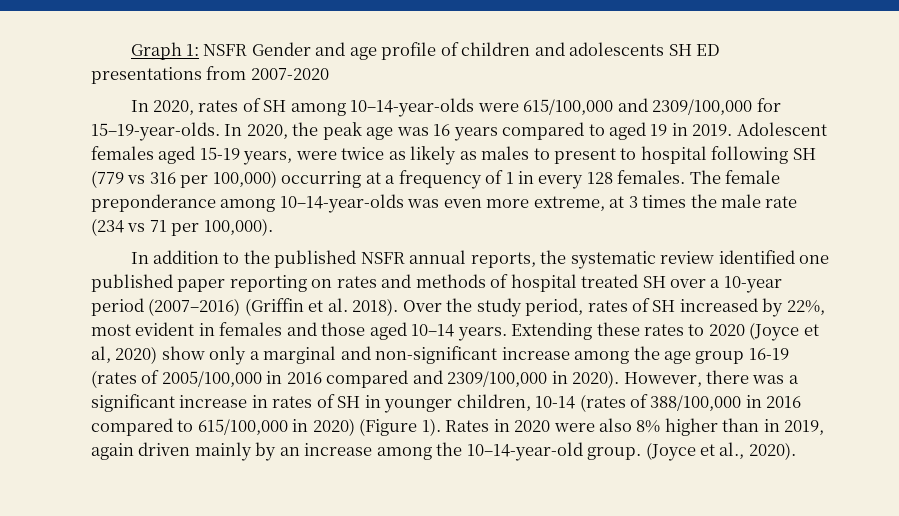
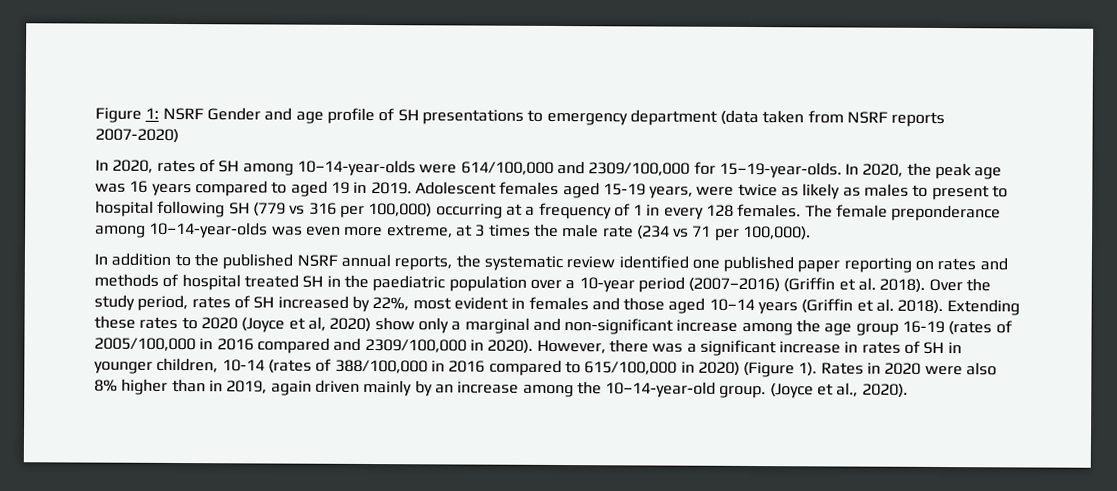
- Graph 1: NSFR Gender and age profile of children and adolescents SH ED presentations from 2007-2020
+ Figure 1: NSRF Gender and age profile of SH presentations to emergency department (data taken from NSRF reports 2007-2020)
- In 2020, rates of SH among 10–14-year-olds were 615/100,000 and 2309/100,000 for 15–19-year-olds.
+ In 2020, rates of SH among 10–14-year-olds were 614/100,000 and 2309/100,000 for 15–19-year-olds.
- In addition to the published NSFR annual reports, the systematic review identified one published paper reporting on rates and methods of hospital treated SH over a 10-year period (2007–2016) (Griffin et al. 2018).
+ In addition to the published NSRF annual reports, the systematic review identified one published paper reporting on rates and methods of hospital treated SH in the paediatric population over a 10-year period (2007–2016) (Griffin et al. 2018).
- Over the study period, rates of SH increased by 22%, most evident in females and those aged 10–14 years.
+ Over the study period, rates of SH increased by 22%, most evident in females and those aged 10–14 years (Griffin et al. 2018).

